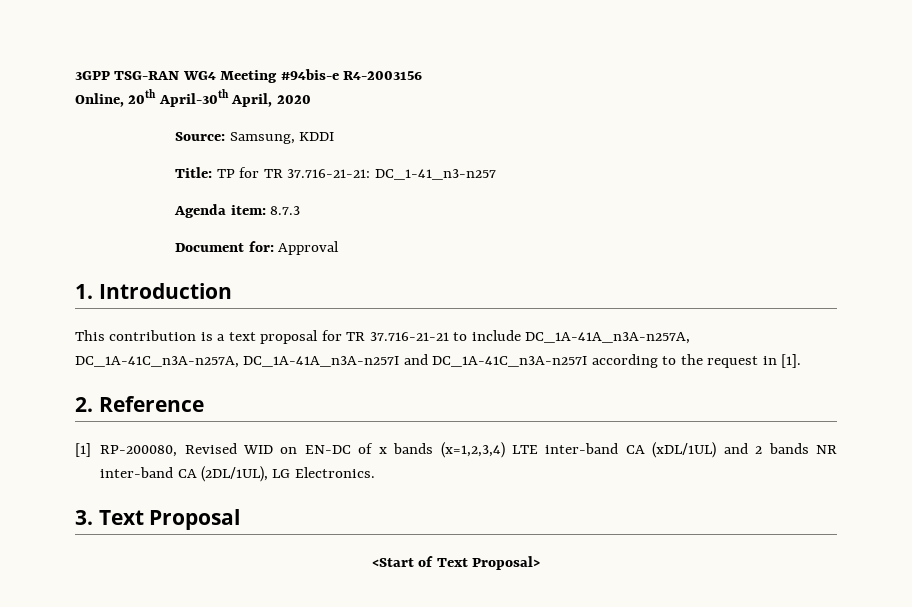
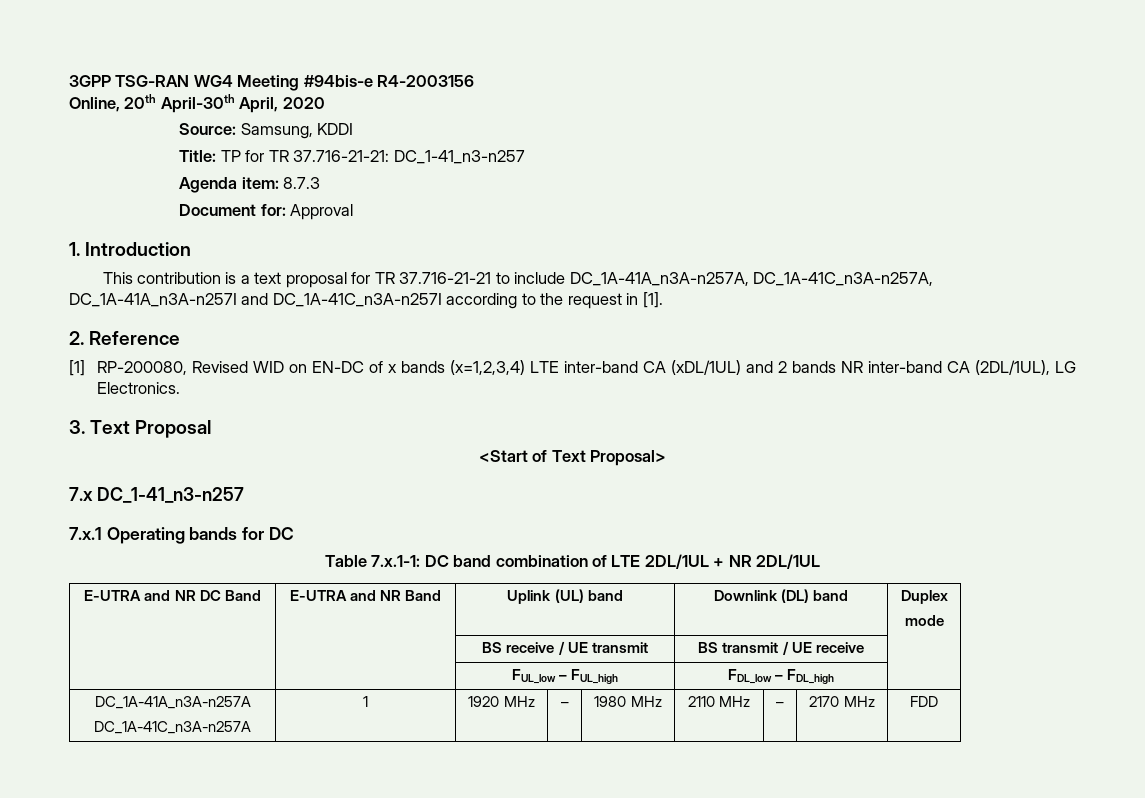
+ 7.x DC_1-41_n3-n257
+ 7.x.1 Operating bands for DC
+ Table 7.x.1-1: DC band combination of LTE 2DL/1UL + NR 2DL/1UL
+ E-UTRA and NR DC Band | E-UTRA and NR Band | Uplink (UL) band | Downlink (DL) band | Duplex
+ mode
+ | | BS receive / UE transmit | BS transmit / UE receive |
+ | | FUL_low – FUL_high | FDL_low – FDL_high |
+ DC_1A-41A_n3A-n257A
+ DC_1A-41C_n3A-n257A | 1 | 1920 MHz | – | 1980 MHz | 2110 MHz | – | 2170 MHz | FDD

